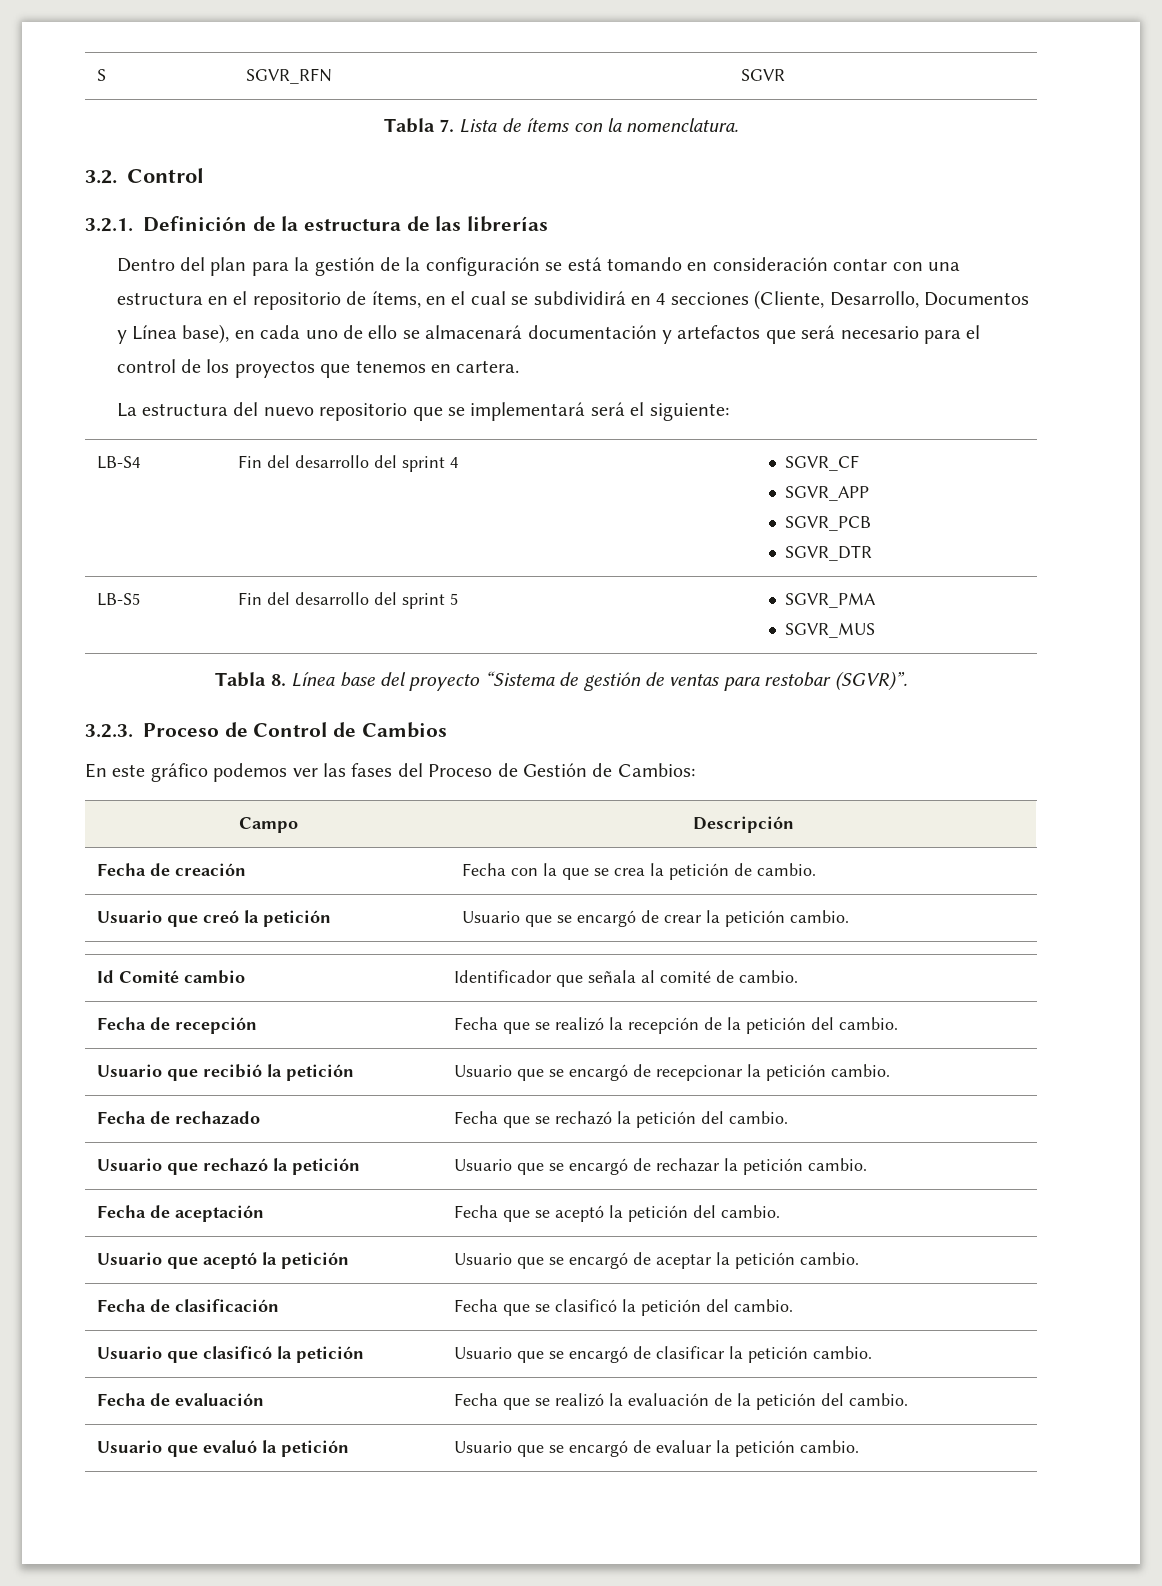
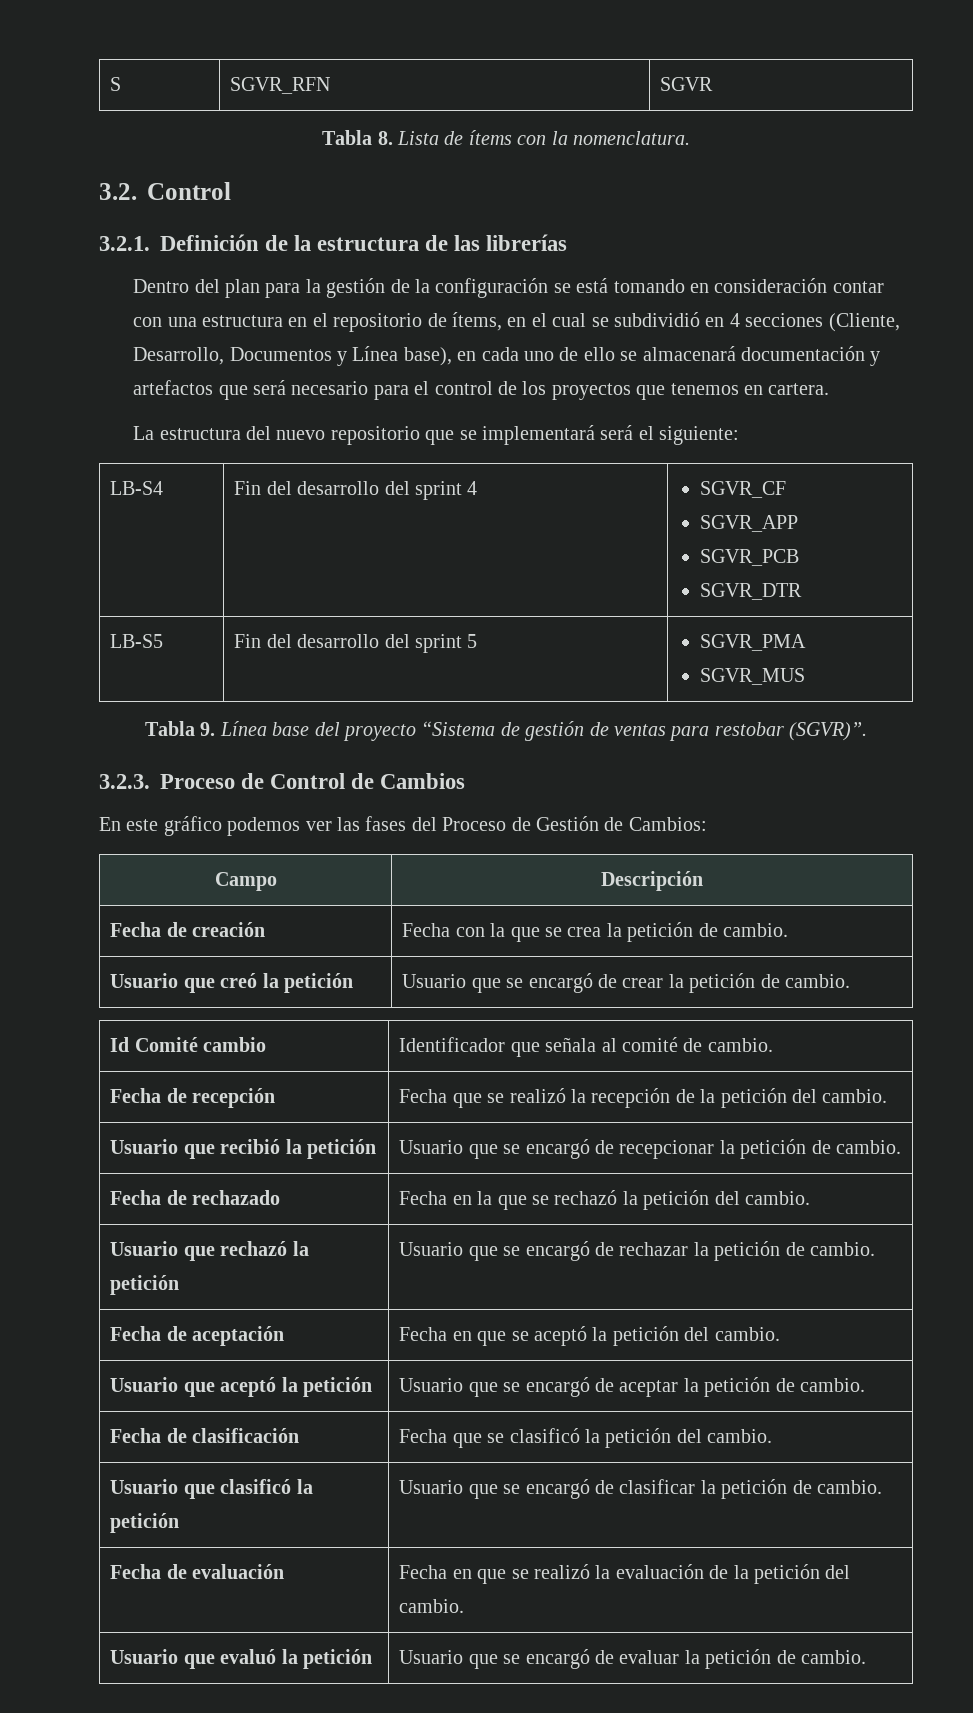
- Tabla 7. Lista de ítems con la nomenclatura.
+ Tabla 8. Lista de ítems con la nomenclatura.
- Dentro del plan para la gestión de la configuración se está tomando en consideración contar con una estructura en el repositorio de ítems, en el cual se subdividirá en 4 secciones (Cliente, Desarrollo, Documentos y Línea base), en cada uno de ello se almacenará documentación y artefactos que será necesario para el control de los proyectos que tenemos en cartera.
+ Dentro del plan para la gestión de la configuración se está tomando en consideración contar con una estructura en el repositorio de ítems, en el cual se subdividió en 4 secciones (Cliente, Desarrollo, Documentos y Línea base), en cada uno de ello se almacenará documentación y artefactos que será necesario para el control de los proyectos que tenemos en cartera.
- Tabla 8. Línea base del proyecto “Sistema de gestión de ventas para restobar (SGVR)”.
+ Tabla 9. Línea base del proyecto “Sistema de gestión de ventas para restobar (SGVR)”.
- Usuario que creó la petición | Usuario que se encargó de crear la petición cambio.
+ Usuario que creó la petición | Usuario que se encargó de crear la petición de cambio.
- Usuario que recibió la petición | Usuario que se encargó de recepcionar la petición cambio.
+ Usuario que recibió la petición | Usuario que se encargó de recepcionar la petición de cambio.
- Fecha de rechazado | Fecha que se rechazó la petición del cambio.
+ Fecha de rechazado | Fecha en la que se rechazó la petición del cambio.
- Usuario que rechazó la petición | Usuario que se encargó de rechazar la petición cambio.
+ Usuario que rechazó la petición | Usuario que se encargó de rechazar la petición de cambio.
- Fecha de aceptación | Fecha que se aceptó la petición del cambio.
+ Fecha de aceptación | Fecha en que se aceptó la petición del cambio.
- Usuario que aceptó la petición | Usuario que se encargó de aceptar la petición cambio.
+ Usuario que aceptó la petición | Usuario que se encargó de aceptar la petición de cambio.
- Usuario que clasificó la petición | Usuario que se encargó de clasificar la petición cambio.
+ Usuario que clasificó la petición | Usuario que se encargó de clasificar la petición de cambio.
- Fecha de evaluación | Fecha que se realizó la evaluación de la petición del cambio.
+ Fecha de evaluación | Fecha en que se realizó la evaluación de la petición del cambio.
- Usuario que evaluó la petición | Usuario que se encargó de evaluar la petición cambio.
+ Usuario que evaluó la petición | Usuario que se encargó de evaluar la petición de cambio.

